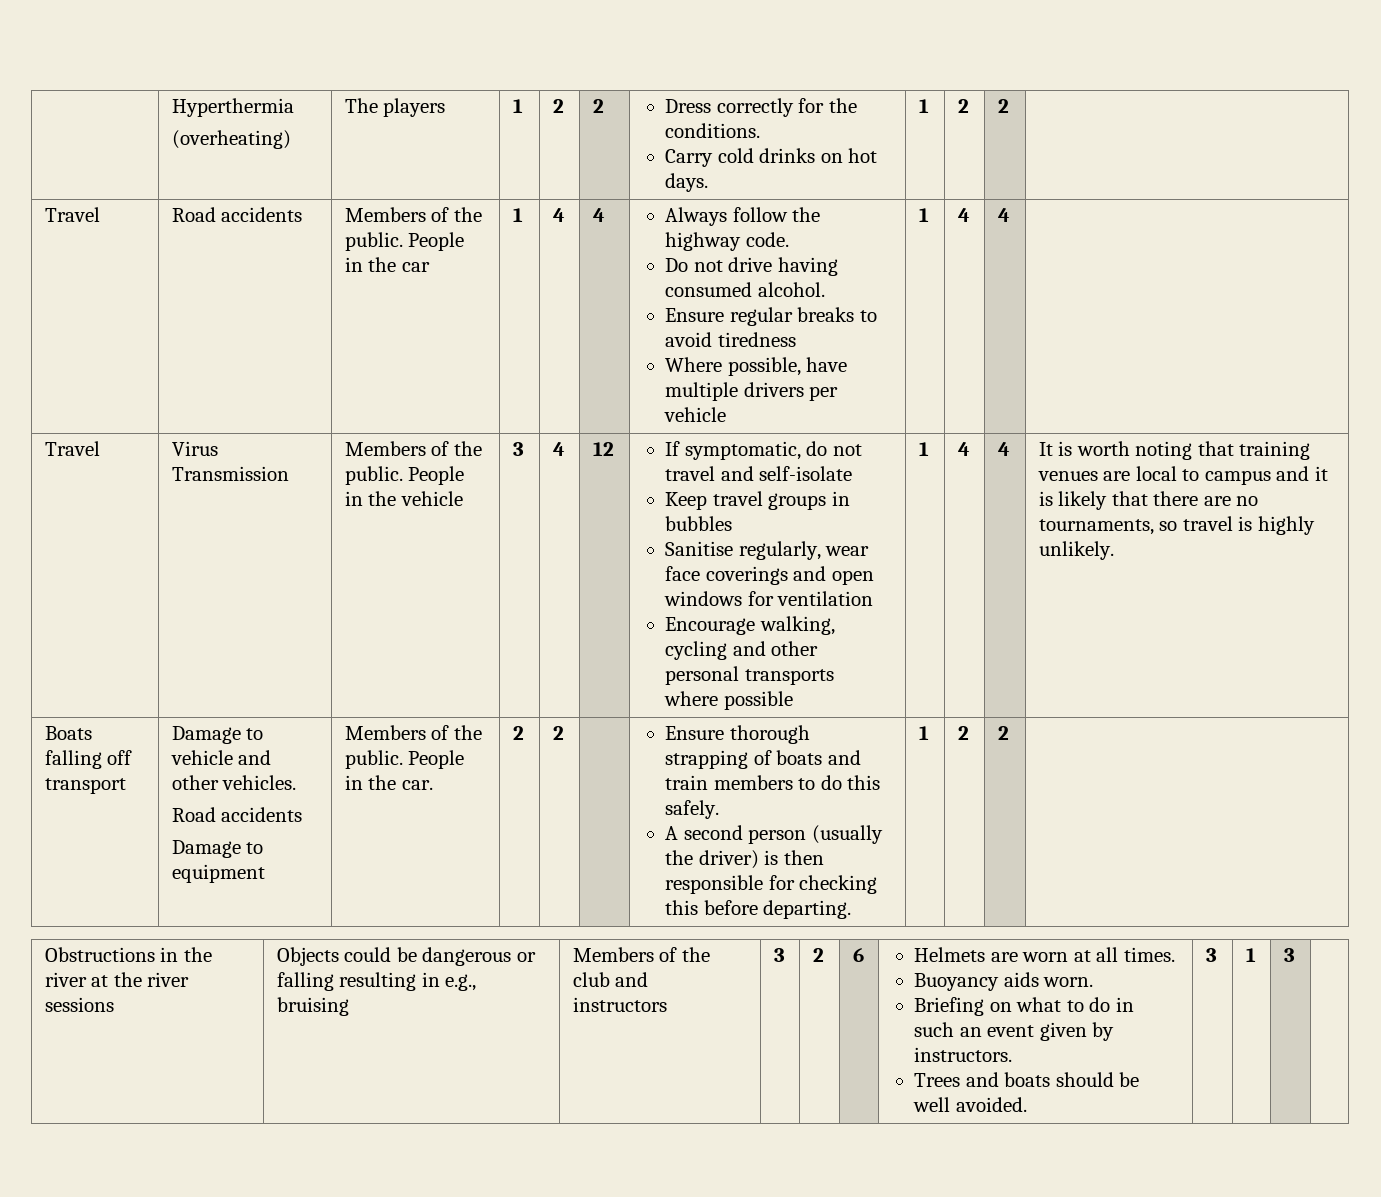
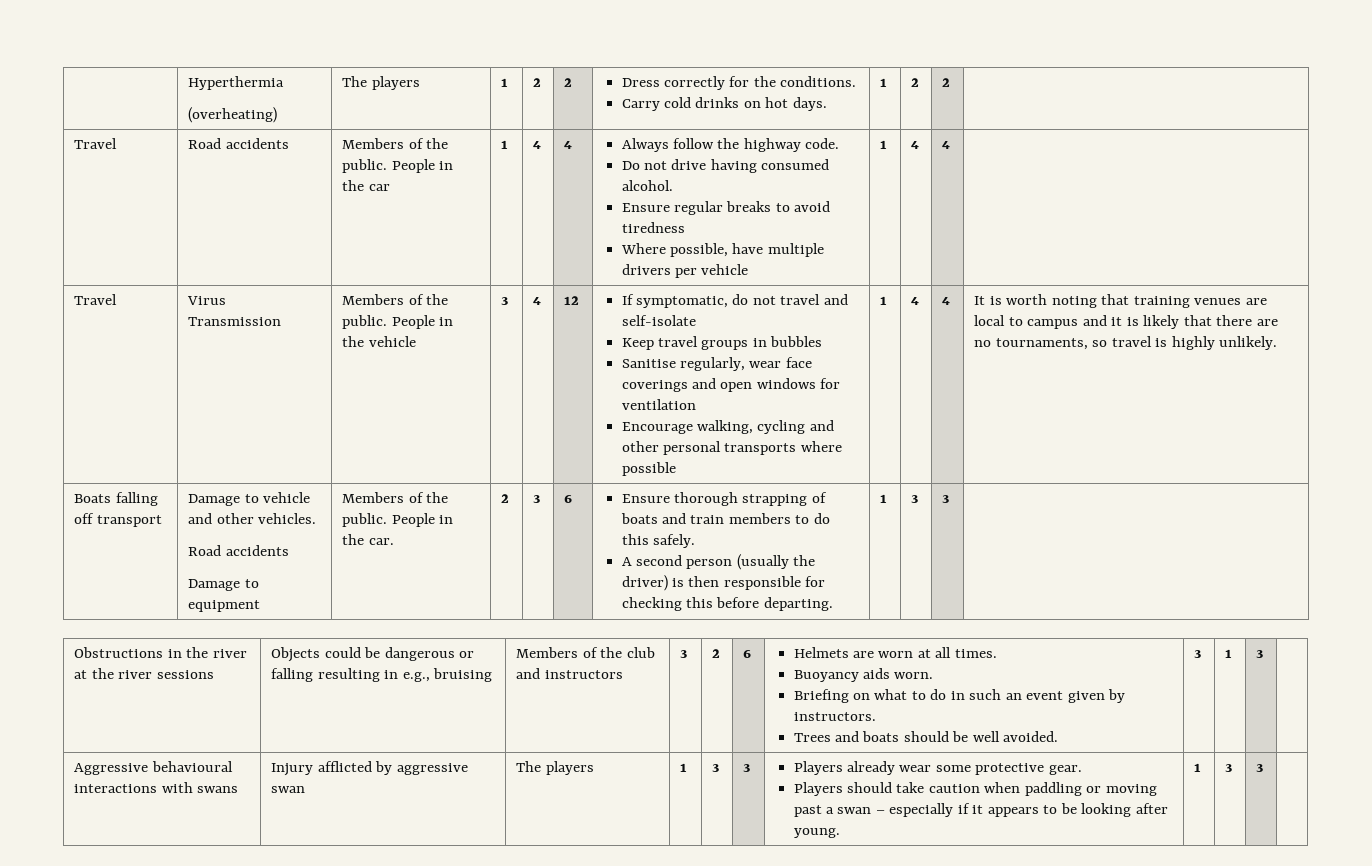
- People in the car. | 2 | 2
+ People in the car. | 2 | 3 | 6
- A second person (usually the driver) is then responsible for checking this before departing. | 1 | 2 | 2
+ A second person (usually the driver) is then responsible for checking this before departing. | 1 | 3 | 3
+ Aggressive behavioural interactions with swans | Injury afflicted by aggressive swan | The players | 1 | 3 | 3 | Players already wear some protective gear.
+ Players should take caution when paddling or moving past a swan – especially if it appears to be looking after young. | 1 | 3 | 3

